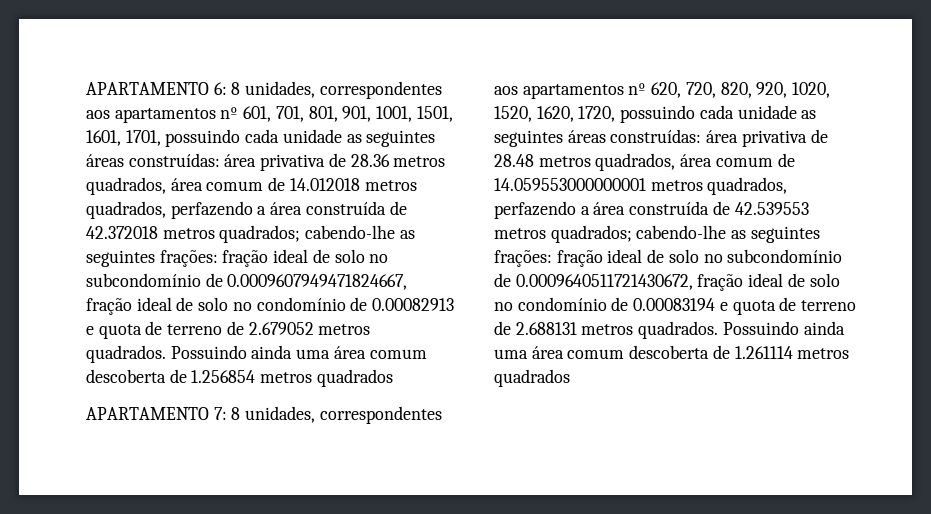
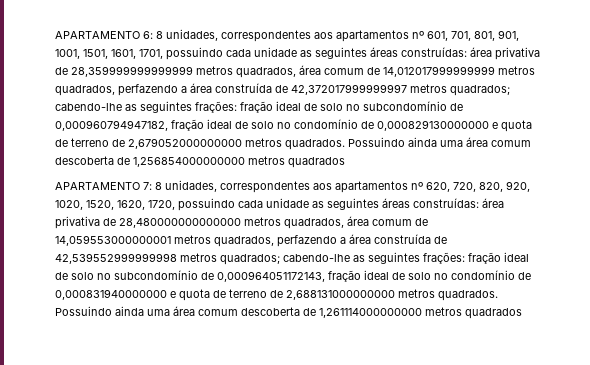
- APARTAMENTO 6: 8 unidades, correspondentes aos apartamentos nº 601, 701, 801, 901, 1001, 1501, 1601, 1701, possuindo cada unidade as seguintes áreas construídas: área privativa de 28.36 metros quadrados, área comum de 14.012018 metros quadrados, perfazendo a área construída de 42.372018 metros quadrados; cabendo-lhe as seguintes frações: fração ideal de solo no subcondomínio de 0.0009607949471824667, fração ideal de solo no condomínio de 0.00082913 e quota de terreno de 2.679052 metros quadrados. Possuindo ainda uma área comum descoberta de 1.256854 metros quadrados
+ APARTAMENTO 6: 8 unidades, correspondentes aos apartamentos nº 601, 701, 801, 901, 1001, 1501, 1601, 1701, possuindo cada unidade as seguintes áreas construídas: área privativa de 28,359999999999999 metros quadrados, área comum de 14,012017999999999 metros quadrados, perfazendo a área construída de 42,372017999999997 metros quadrados; cabendo-lhe as seguintes frações: fração ideal de solo no subcondomínio de 0,000960794947182, fração ideal de solo no condomínio de 0,000829130000000 e quota de terreno de 2,679052000000000 metros quadrados. Possuindo ainda uma área comum descoberta de 1,256854000000000 metros quadrados
- APARTAMENTO 7: 8 unidades, correspondentes aos apartamentos nº 620, 720, 820, 920, 1020, 1520, 1620, 1720, possuindo cada unidade as seguintes áreas construídas: área privativa de 28.48 metros quadrados, área comum de 14.059553000000001 metros quadrados, perfazendo a área construída de 42.539553 metros quadrados; cabendo-lhe as seguintes frações: fração ideal de solo no subcondomínio de 0.0009640511721430672, fração ideal de solo no condomínio de 0.00083194 e quota de terreno de 2.688131 metros quadrados. Possuindo ainda uma área comum descoberta de 1.261114 metros quadrados
+ APARTAMENTO 7: 8 unidades, correspondentes aos apartamentos nº 620, 720, 820, 920, 1020, 1520, 1620, 1720, possuindo cada unidade as seguintes áreas construídas: área privativa de 28,480000000000000 metros quadrados, área comum de 14,059553000000001 metros quadrados, perfazendo a área construída de 42,539552999999998 metros quadrados; cabendo-lhe as seguintes frações: fração ideal de solo no subcondomínio de 0,000964051172143, fração ideal de solo no condomínio de 0,000831940000000 e quota de terreno de 2,688131000000000 metros quadrados. Possuindo ainda uma área comum descoberta de 1,261114000000000 metros quadrados

